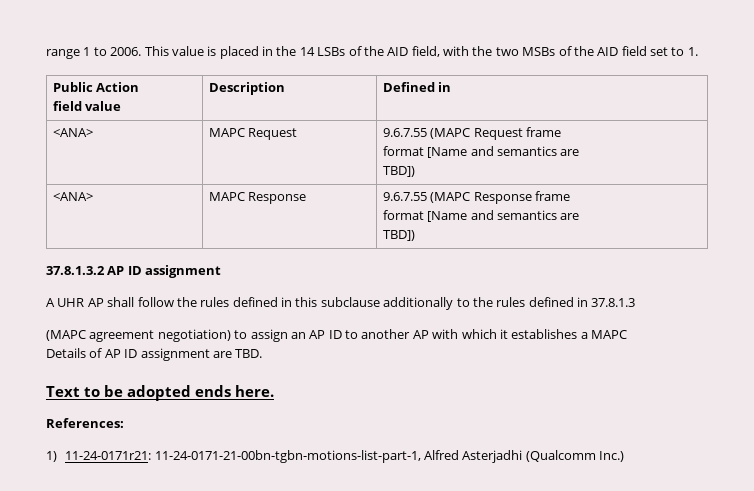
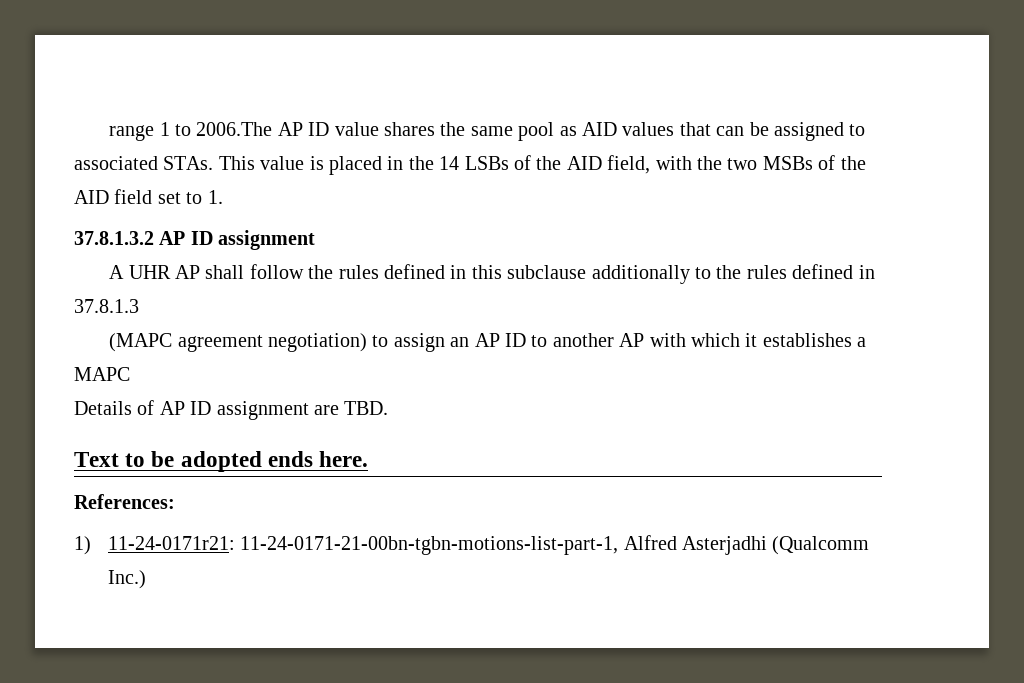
- range 1 to 2006.
+ range 1 to 2006.The AP ID value shares the same pool as AID values that can be assigned to associated STAs.
- Public Action
- field value | Description | Defined in
- <ANA> | MAPC Request | 9.6.7.55 (MAPC Request frame
- format [Name and semantics are
- TBD])
- <ANA> | MAPC Response | 9.6.7.55 (MAPC Response frame
- format [Name and semantics are
- TBD])

